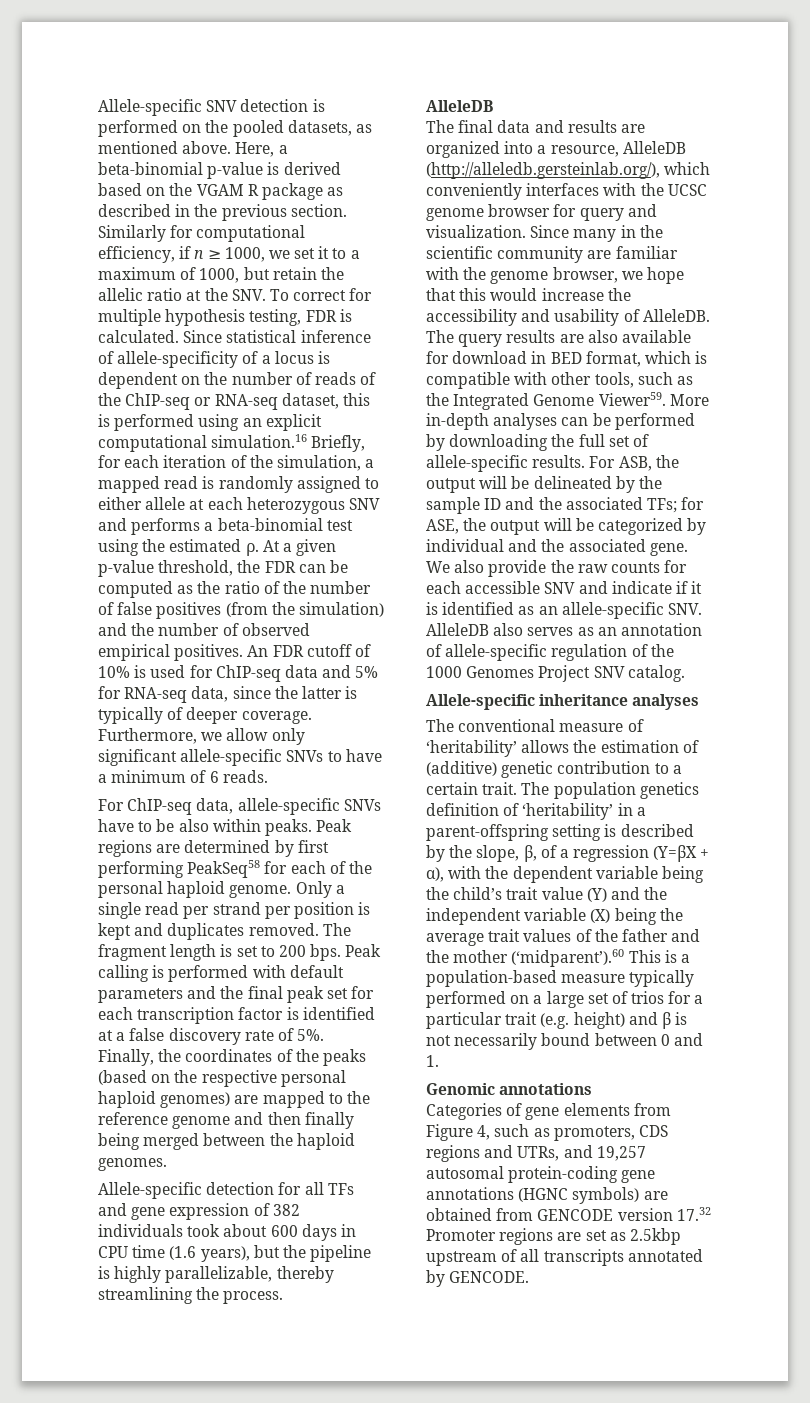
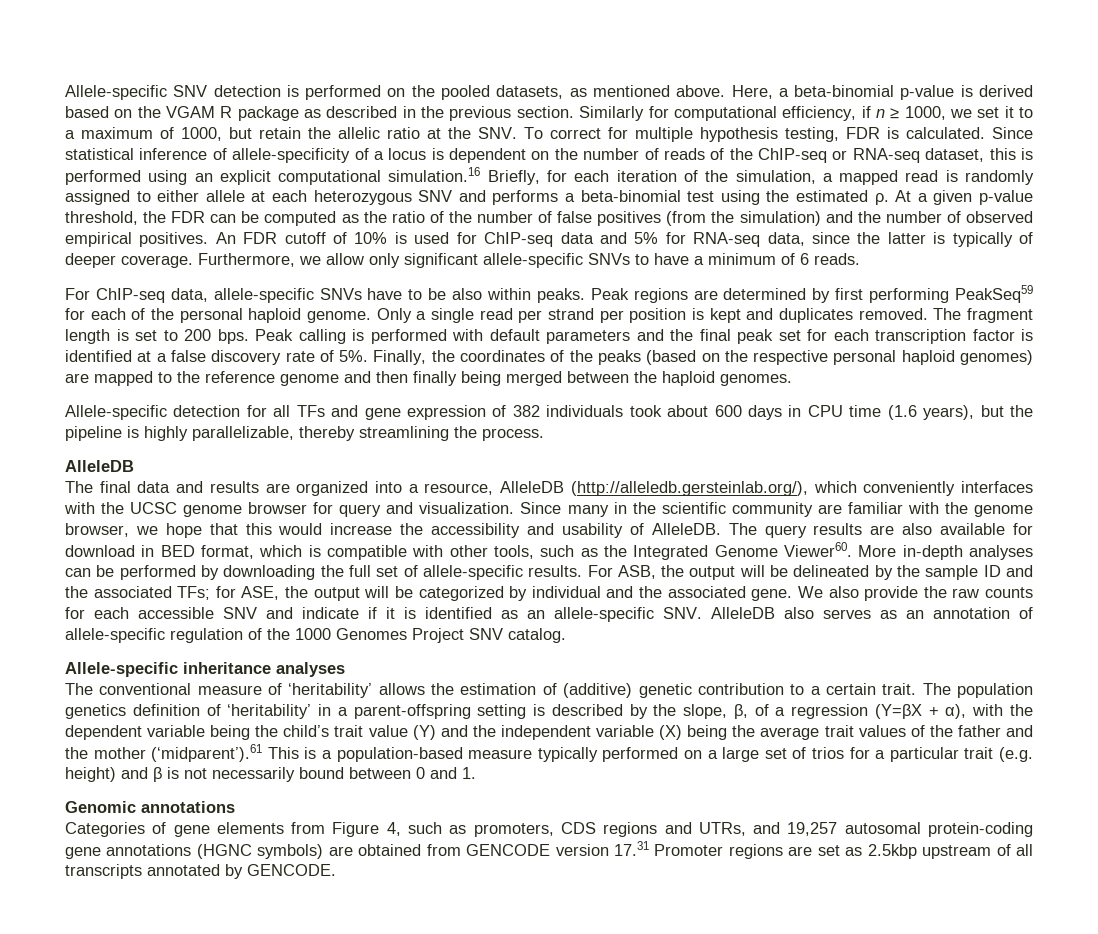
- Peak regions are determined by first performing PeakSeq58 for each of the personal haploid genome.
+ Peak regions are determined by first performing PeakSeq59 for each of the personal haploid genome.
- The query results are also available for download in BED format, which is compatible with other tools, such as the Integrated Genome Viewer59.
+ The query results are also available for download in BED format, which is compatible with other tools, such as the Integrated Genome Viewer60.
- The population genetics definition of ‘heritability’ in a parent-offspring setting is described by the slope, β, of a regression (Y=βX + α), with the dependent variable being the child’s trait value (Y) and the independent variable (X) being the average trait values of the father and the mother (‘midparent’).60 This is a population-based measure typically performed on a large set of trios for a particular trait (e.g. height) and β is not necessarily bound between 0 and 1.
+ The population genetics definition of ‘heritability’ in a parent-offspring setting is described by the slope, β, of a regression (Y=βX + α), with the dependent variable being the child’s trait value (Y) and the independent variable (X) being the average trait values of the father and the mother (‘midparent’).61 This is a population-based measure typically performed on a large set of trios for a particular trait (e.g. height) and β is not necessarily bound between 0 and 1.
- Categories of gene elements from Figure 4, such as promoters, CDS regions and UTRs, and 19,257 autosomal protein-coding gene annotations (HGNC symbols) are obtained from GENCODE version 17.32 Promoter regions are set as 2.5kbp upstream of all transcripts annotated by GENCODE.
+ Categories of gene elements from Figure 4, such as promoters, CDS regions and UTRs, and 19,257 autosomal protein-coding gene annotations (HGNC symbols) are obtained from GENCODE version 17.31 Promoter regions are set as 2.5kbp upstream of all transcripts annotated by GENCODE.

